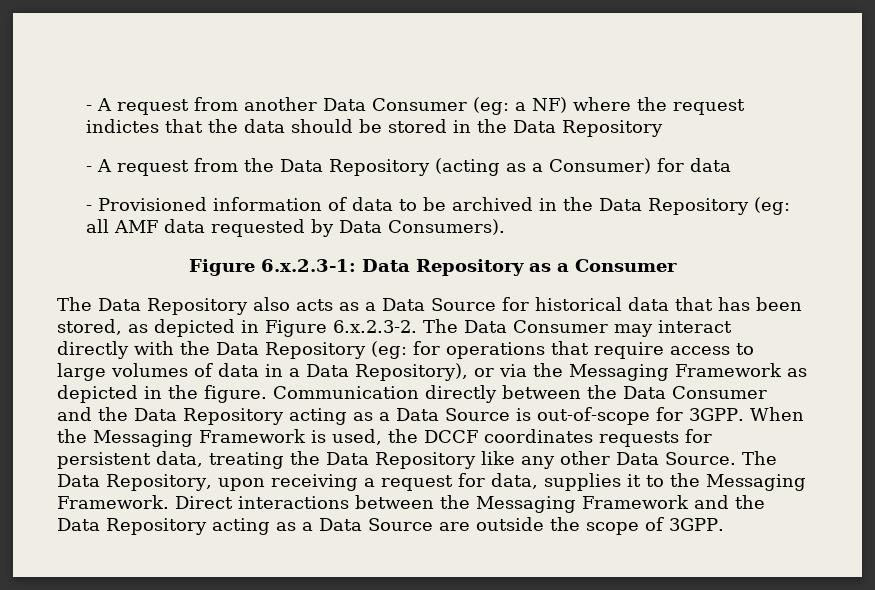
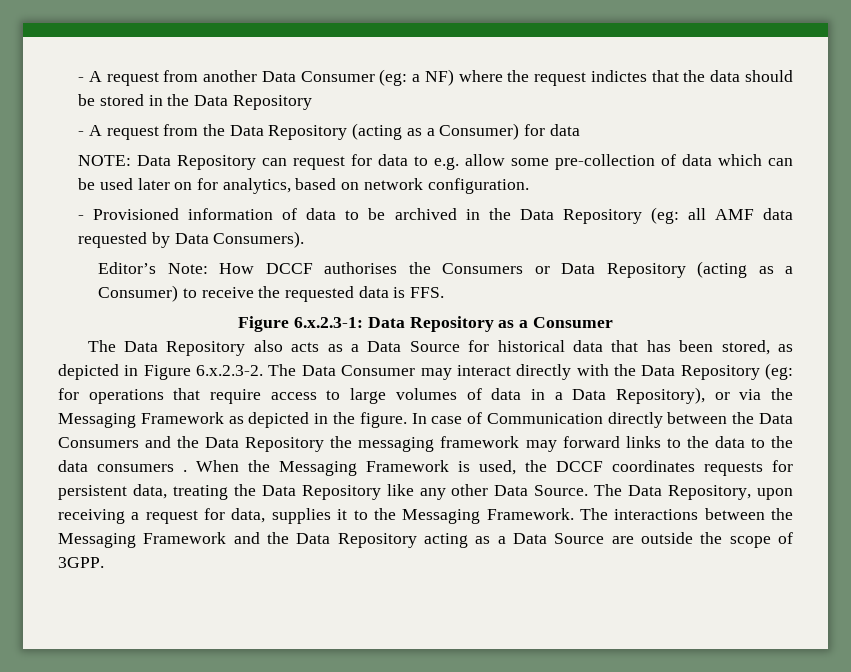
+ NOTE: Data Repository can request for data to e.g. allow some pre-collection of data which can be used later on for analytics, based on network configuration.
+ Editor’s Note: How DCCF authorises the Consumers or Data Repository (acting as a Consumer) to receive the requested data is FFS.
- Communication directly between the Data Consumer and the Data Repository acting as a Data Source is out-of-scope for 3GPP.
+ In case of Communication directly between the Data Consumers and the Data Repository the messaging framework may forward links to the data to the data consumers .
- Direct interactions between the Messaging Framework and the Data Repository acting as a Data Source are outside the scope of 3GPP.
+ The interactions between the Messaging Framework and the Data Repository acting as a Data Source are outside the scope of 3GPP.

